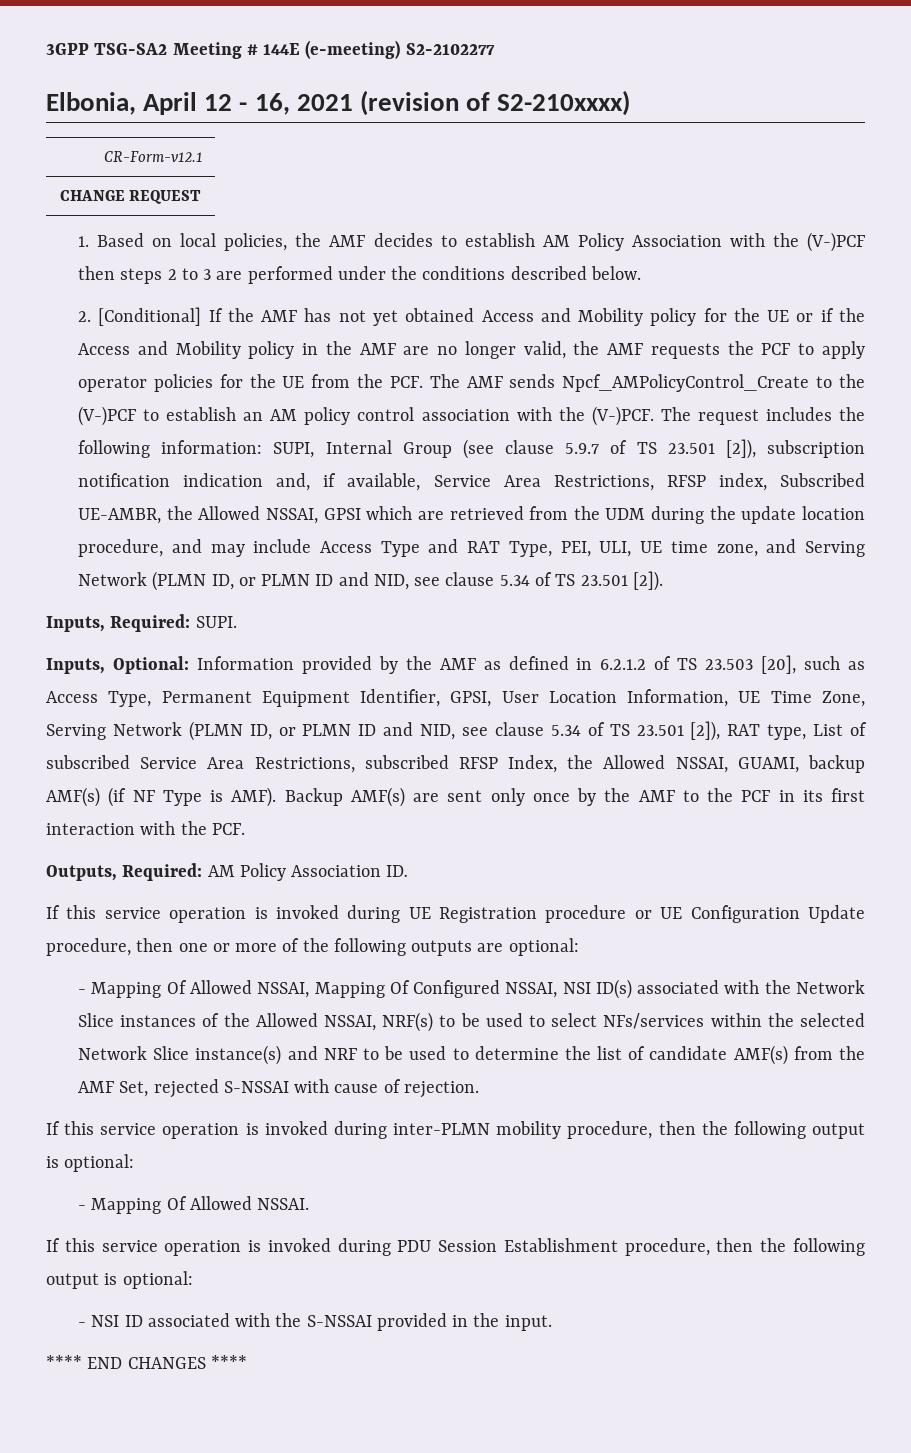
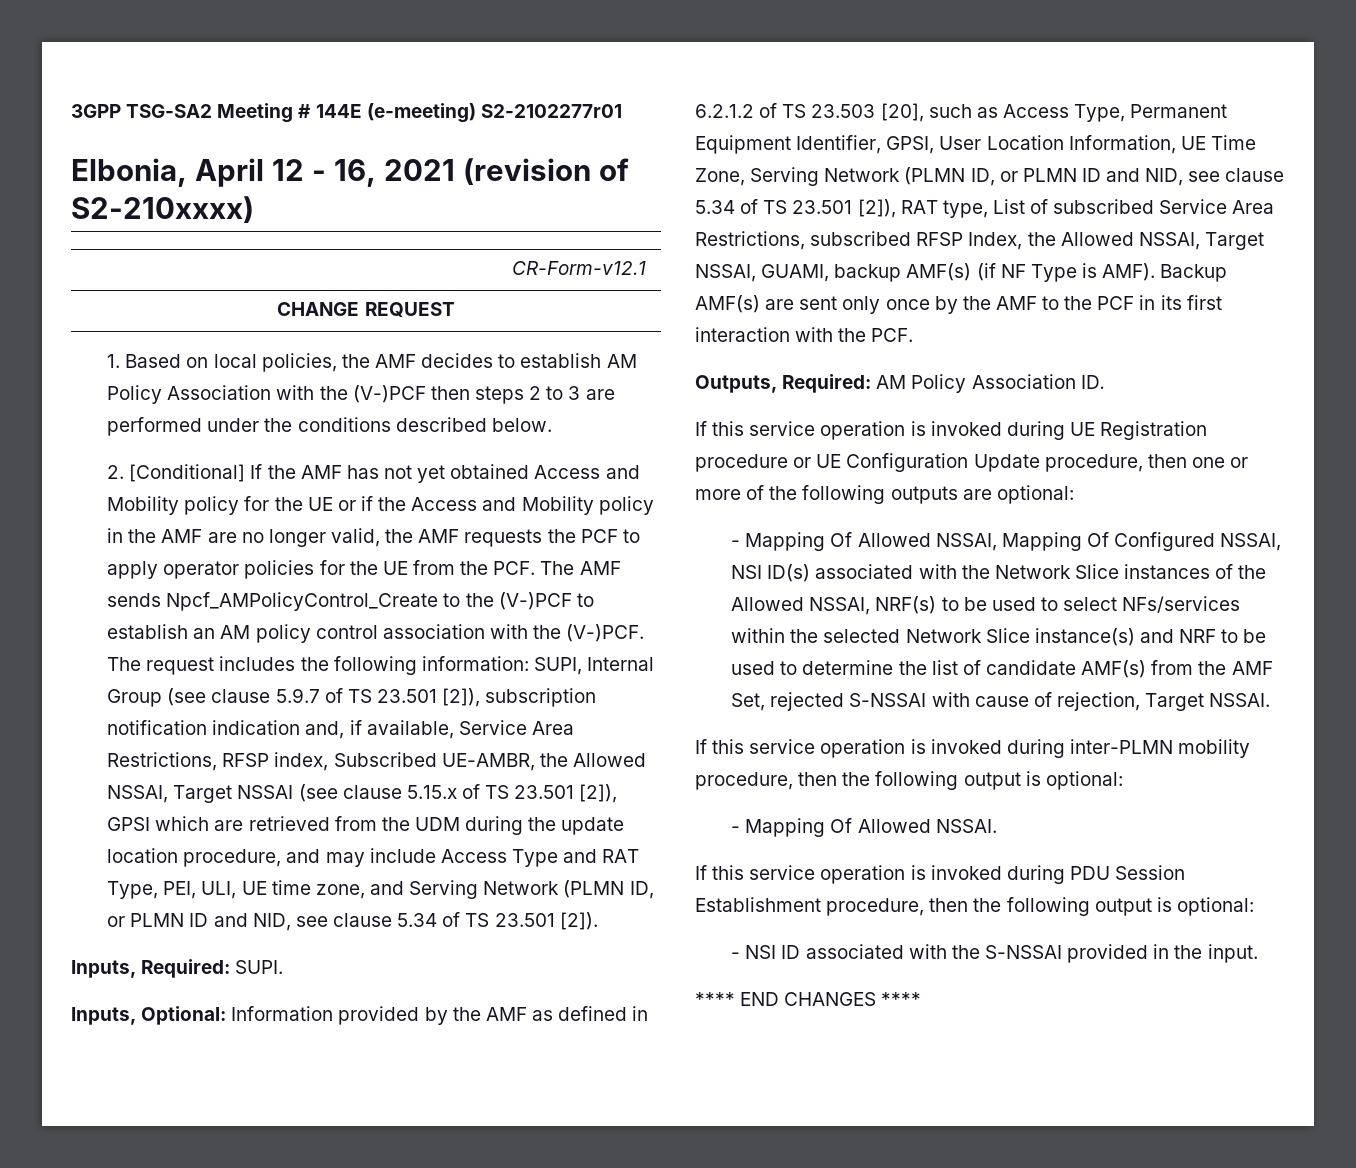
- 3GPP TSG-SA2 Meeting # 144E (e-meeting) S2-2102277
+ 3GPP TSG-SA2 Meeting # 144E (e-meeting) S2-2102277r01
- SUPI, Internal Group (see clause 5.9.7 of TS 23.501 [2]), subscription notification indication and, if available, Service Area Restrictions, RFSP index, Subscribed UE-AMBR, the Allowed NSSAI, GPSI which are retrieved from the UDM during the update location procedure, and may include Access Type and RAT Type, PEI, ULI, UE time zone, and Serving Network (PLMN ID, or PLMN ID and NID, see clause 5.34 of TS 23.501 [2]).
+ SUPI, Internal Group (see clause 5.9.7 of TS 23.501 [2]), subscription notification indication and, if available, Service Area Restrictions, RFSP index, Subscribed UE-AMBR, the Allowed NSSAI, Target NSSAI (see clause 5.15.x of TS 23.501 [2]), GPSI which are retrieved from the UDM during the update location procedure, and may include Access Type and RAT Type, PEI, ULI, UE time zone, and Serving Network (PLMN ID, or PLMN ID and NID, see clause 5.34 of TS 23.501 [2]).
- Information provided by the AMF as defined in 6.2.1.2 of TS 23.503 [20], such as Access Type, Permanent Equipment Identifier, GPSI, User Location Information, UE Time Zone, Serving Network (PLMN ID, or PLMN ID and NID, see clause 5.34 of TS 23.501 [2]), RAT type, List of subscribed Service Area Restrictions, subscribed RFSP Index, the Allowed NSSAI, GUAMI, backup AMF(s) (if NF Type is AMF).
+ Information provided by the AMF as defined in 6.2.1.2 of TS 23.503 [20], such as Access Type, Permanent Equipment Identifier, GPSI, User Location Information, UE Time Zone, Serving Network (PLMN ID, or PLMN ID and NID, see clause 5.34 of TS 23.501 [2]), RAT type, List of subscribed Service Area Restrictions, subscribed RFSP Index, the Allowed NSSAI, Target NSSAI, GUAMI, backup AMF(s) (if NF Type is AMF).
- - Mapping Of Allowed NSSAI, Mapping Of Configured NSSAI, NSI ID(s) associated with the Network Slice instances of the Allowed NSSAI, NRF(s) to be used to select NFs/services within the selected Network Slice instance(s) and NRF to be used to determine the list of candidate AMF(s) from the AMF Set, rejected S-NSSAI with cause of rejection.
+ - Mapping Of Allowed NSSAI, Mapping Of Configured NSSAI, NSI ID(s) associated with the Network Slice instances of the Allowed NSSAI, NRF(s) to be used to select NFs/services within the selected Network Slice instance(s) and NRF to be used to determine the list of candidate AMF(s) from the AMF Set, rejected S-NSSAI with cause of rejection, Target NSSAI.

